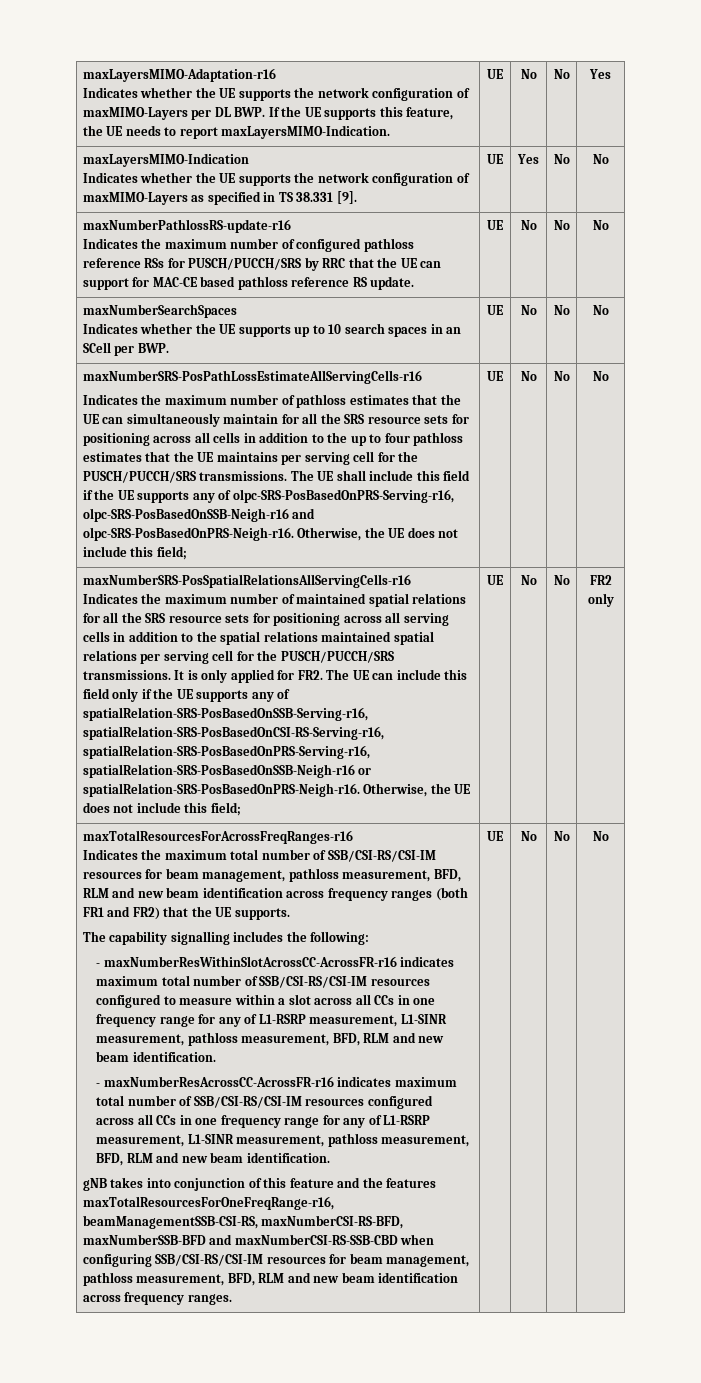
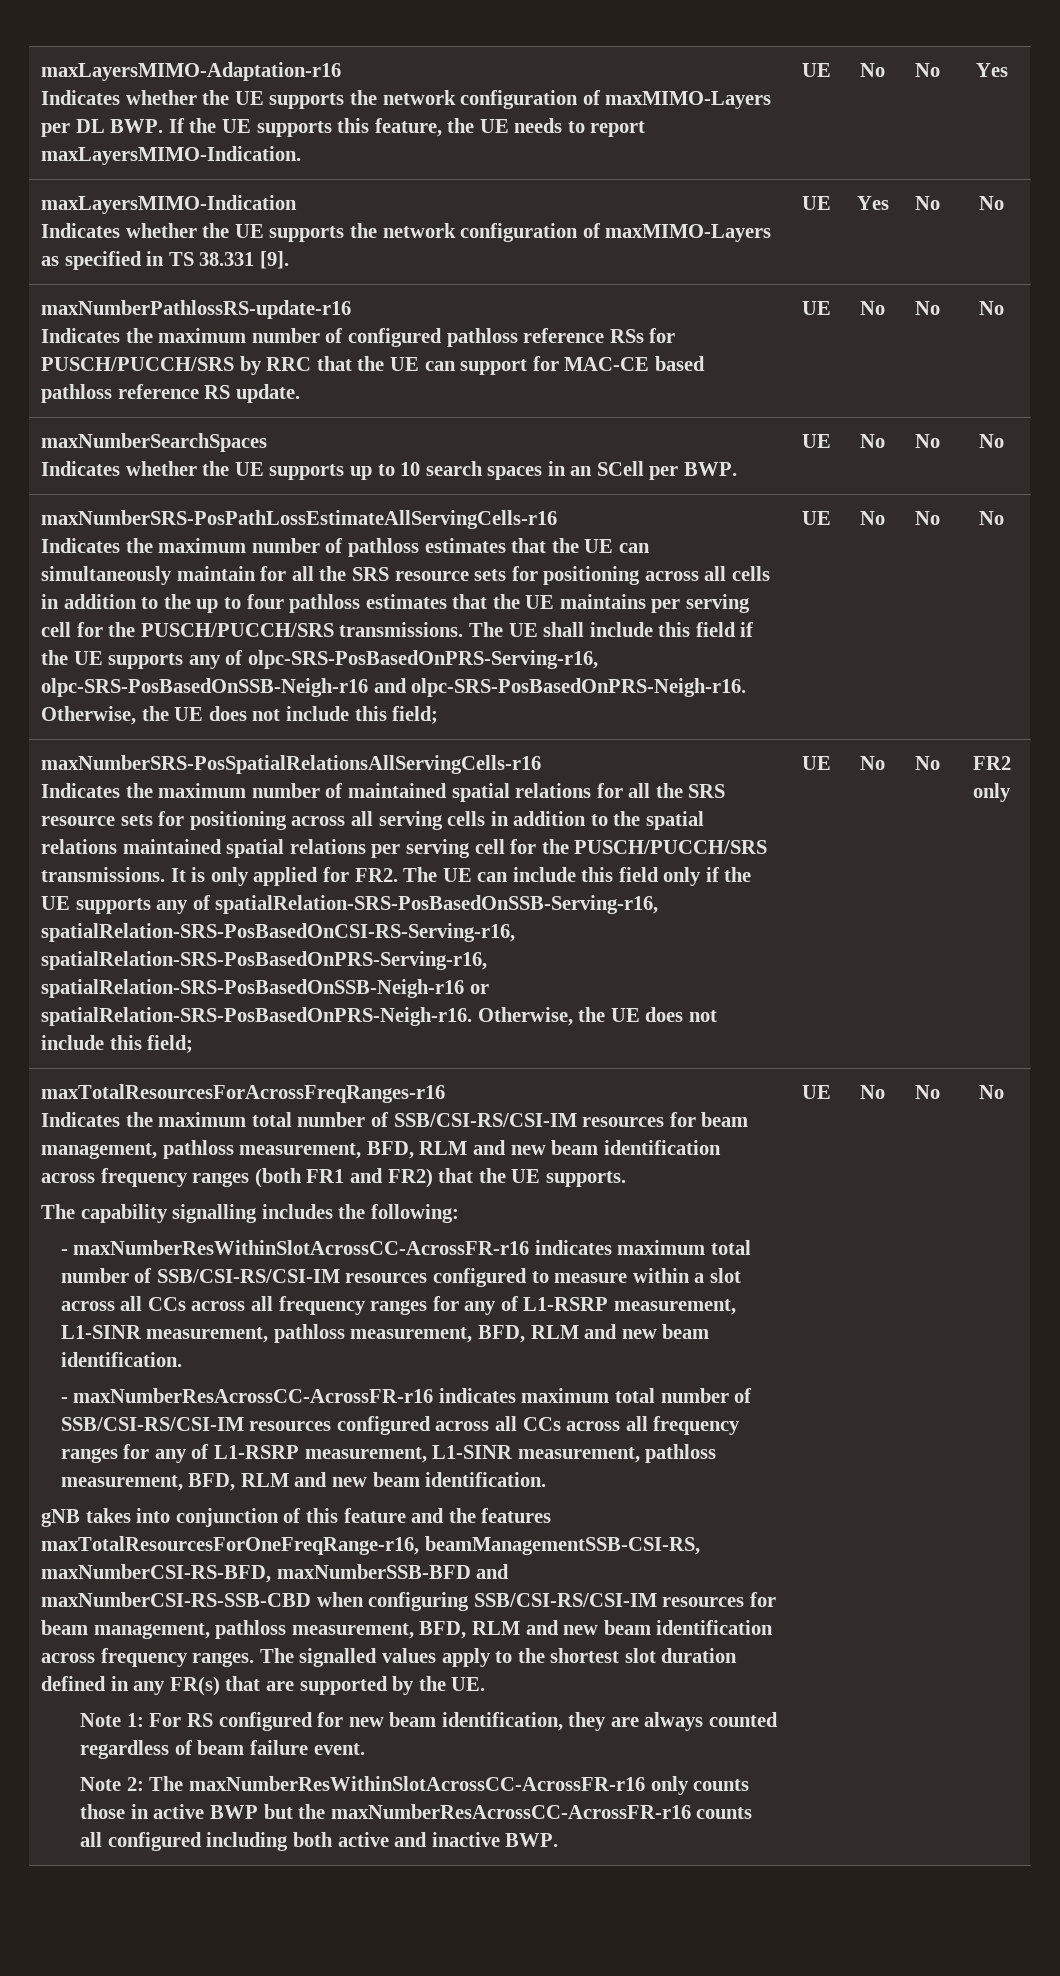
- - maxNumberResWithinSlotAcrossCC-AcrossFR-r16 indicates maximum total number of SSB/CSI-RS/CSI-IM resources configured to measure within a slot across all CCs in one frequency range for any of L1-RSRP measurement, L1-SINR measurement, pathloss measurement, BFD, RLM and new beam identification.
+ - maxNumberResWithinSlotAcrossCC-AcrossFR-r16 indicates maximum total number of SSB/CSI-RS/CSI-IM resources configured to measure within a slot across all CCs across all frequency ranges for any of L1-RSRP measurement, L1-SINR measurement, pathloss measurement, BFD, RLM and new beam identification.
- - maxNumberResAcrossCC-AcrossFR-r16 indicates maximum total number of SSB/CSI-RS/CSI-IM resources configured across all CCs in one frequency range for any of L1-RSRP measurement, L1-SINR measurement, pathloss measurement, BFD, RLM and new beam identification.
+ - maxNumberResAcrossCC-AcrossFR-r16 indicates maximum total number of SSB/CSI-RS/CSI-IM resources configured across all CCs across all frequency ranges for any of L1-RSRP measurement, L1-SINR measurement, pathloss measurement, BFD, RLM and new beam identification.
+ The signalled values apply to the shortest slot duration defined in any FR(s) that are supported by the UE.
+ Note 1: For RS configured for new beam identification, they are always counted regardless of beam failure event.
+ Note 2: The maxNumberResWithinSlotAcrossCC-AcrossFR-r16 only counts those in active BWP but the maxNumberResAcrossCC-AcrossFR-r16 counts all configured including both active and inactive BWP.

